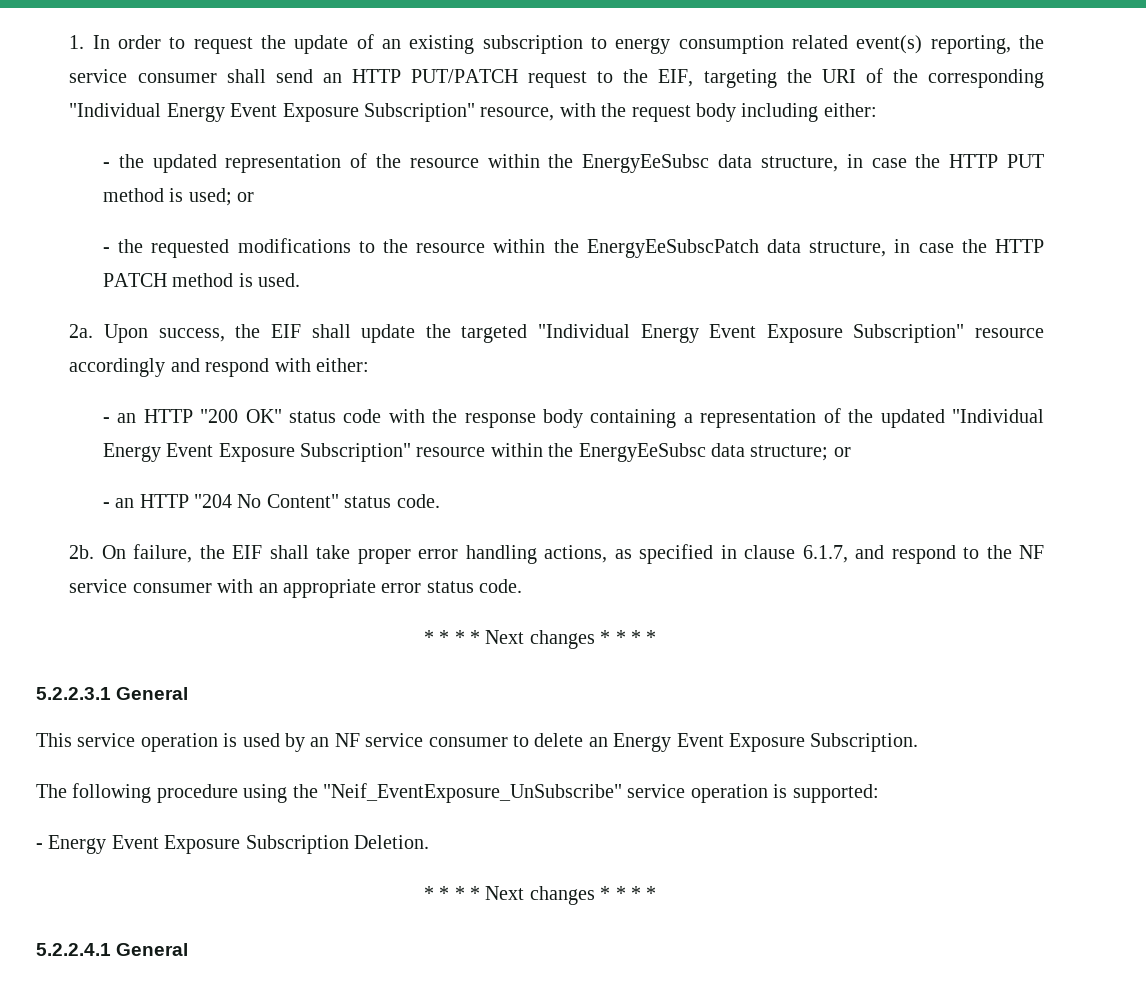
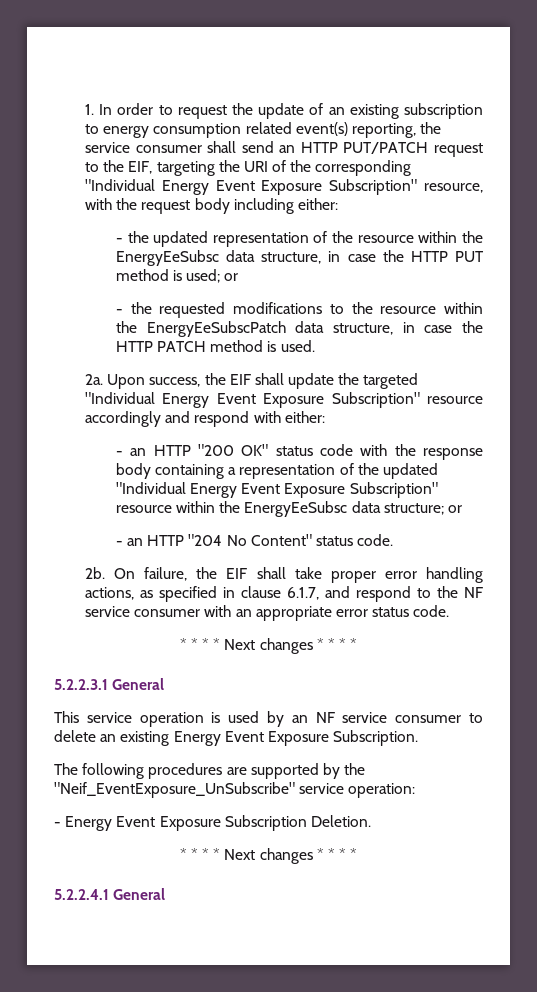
- This service operation is used by an NF service consumer to delete an Energy Event Exposure Subscription.
+ This service operation is used by an NF service consumer to delete an existing Energy Event Exposure Subscription.
- The following procedure using the "Neif_EventExposure_UnSubscribe" service operation is supported:
+ The following procedures are supported by the "Neif_EventExposure_UnSubscribe" service operation:

